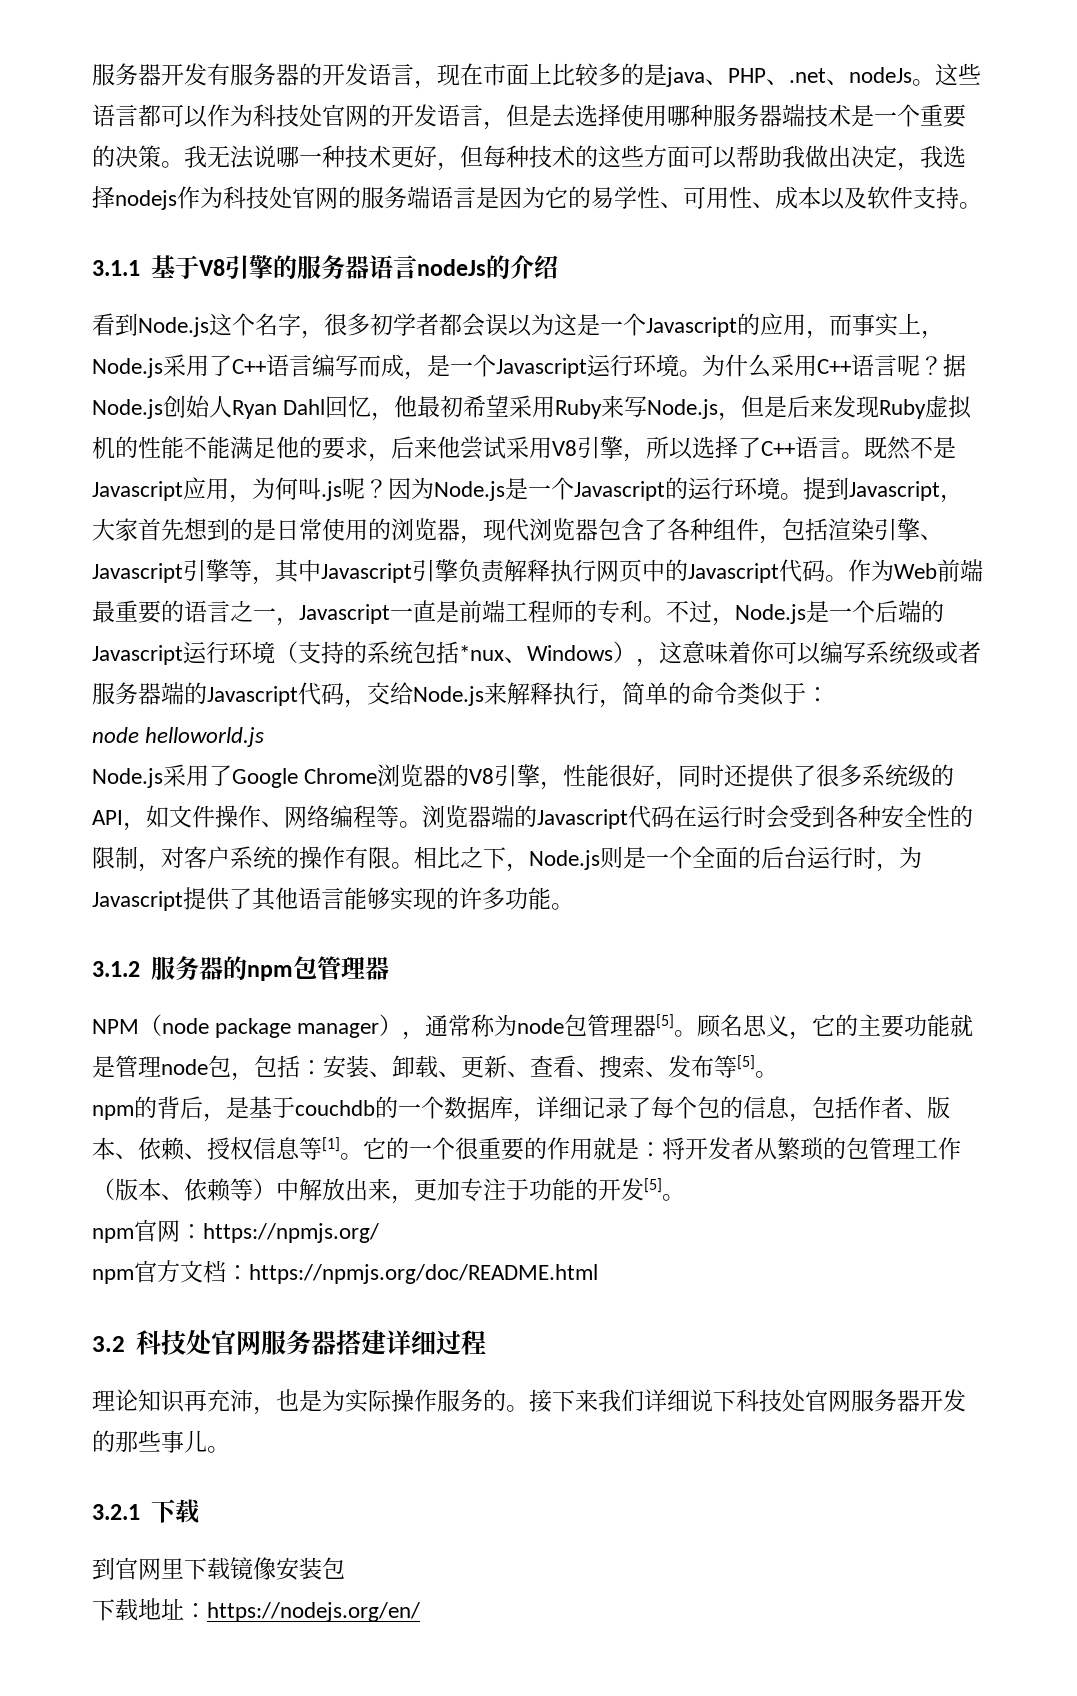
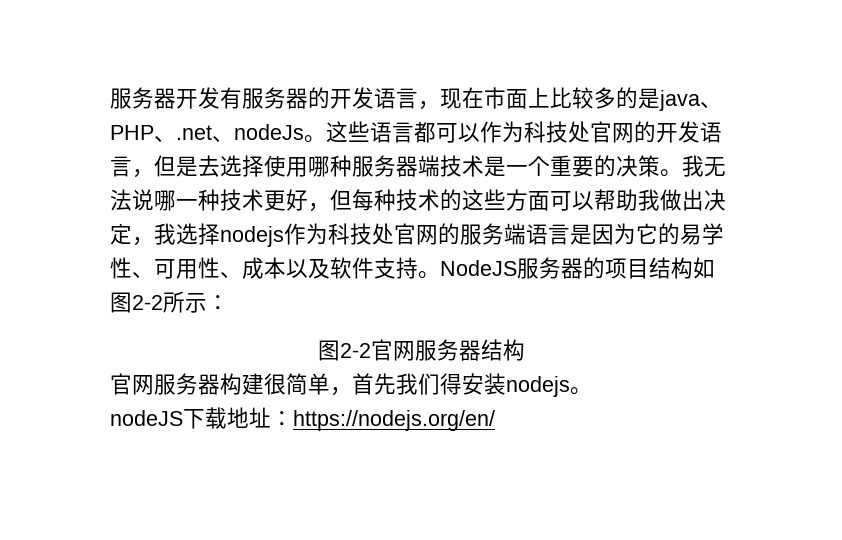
- 我无法说哪一种技术更好，但每种技术的这些方面可以帮助我做出决定，我选择nodejs作为科技处官网的服务端语言是因为它的易学性、可用性、成本以及软件支持。
- 3.1.1基于V8引擎的服务器语言nodeJs的介绍
- 看到Node.js这个名字，很多初学者都会误以为这是一个Javascript的应用，而事实上，Node.js采用了C++语言编写而成，是一个Javascript运行环境。为什么采用C++语言呢？据Node.js创始人Ryan Dahl回忆，他最初希望采用Ruby来写Node.js，但是后来发现Ruby虚拟机的性能不能满足他的要求，后来他尝试采用V8引擎，所以选择了C++语言。既然不是Javascript应用，为何叫.js呢？因为Node.js是一个Javascript的运行环境。提到Javascript，大家首先想到的是日常使用的浏览器，现代浏览器包含了各种组件，包括渲染引擎、Javascript引擎等，其中Javascript引擎负责解释执行网页中的Javascript代码。作为Web前端最重要的语言之一，Javascript一直是前端工程师的专利。不过，Node.js是一个后端的Javascript运行环境（支持的系统包括*nux、Windows），这意味着你可以编写系统级或者服务器端的Javascript代码，交给Node.js来解释执行，简单的命令类似于：
- node helloworld.js
- Node.js采用了Google Chrome浏览器的V8引擎，性能很好，同时还提供了很多系统级的API，如文件操作、网络编程等。浏览器端的Javascript代码在运行时会受到各种安全性的限制，对客户系统的操作有限。相比之下，Node.js则是一个全面的后台运行时，为Javascript提供了其他语言能够实现的许多功能。
- 3.1.2服务器的npm包管理器
- NPM（node package manager），通常称为node包管理器[5]。顾名思义，它的主要功能就是管理node包，包括：安装、卸载、更新、查看、搜索、发布等[5]。
- npm的背后，是基于couchdb的一个数据库，详细记录了每个包的信息，包括作者、版本、依赖、授权信息等[1]。它的一个很重要的作用就是：将开发者从繁琐的包管理工作（版本、依赖等）中解放出来，更加专注于功能的开发[5]。
- npm官网：https://npmjs.org/
- npm官方文档：https://npmjs.org/doc/README.html
- 3.2科技处官网服务器搭建详细过程
- 理论知识再充沛，也是为实际操作服务的。接下来我们详细说下科技处官网服务器开发的那些事儿。
- 3.2.1下载
- 到官网里下载镜像安装包
- 下载地址：https://nodejs.org/en/
+ 我无法说哪一种技术更好，但每种技术的这些方面可以帮助我做出决定，我选择nodejs作为科技处官网的服务端语言是因为它的易学性、可用性、成本以及软件支持。NodeJS服务器的项目结构如图2-2所示：
+ 图2-2官网服务器结构
+ 官网服务器构建很简单，首先我们得安装nodejs。
+ nodeJS下载地址：https://nodejs.org/en/

